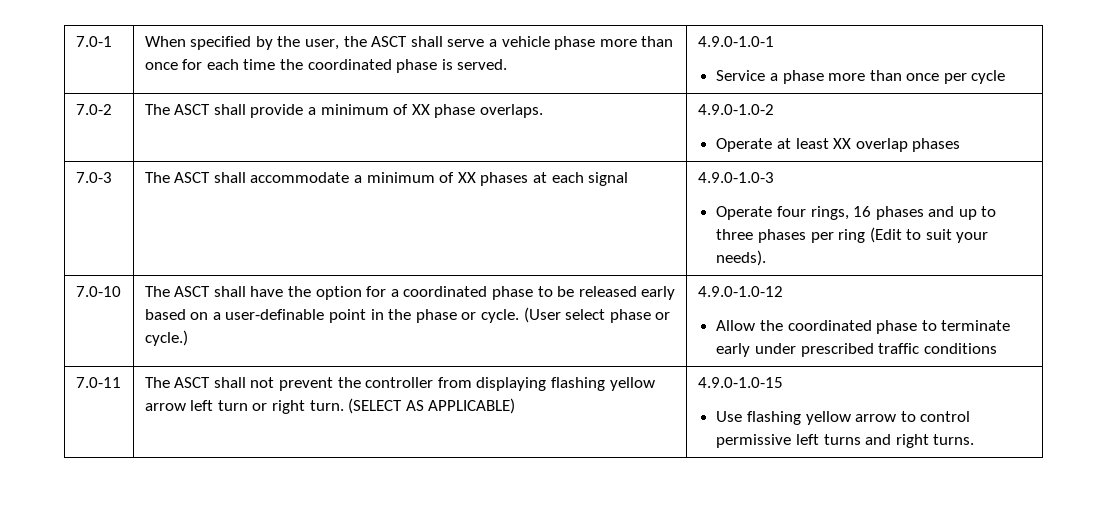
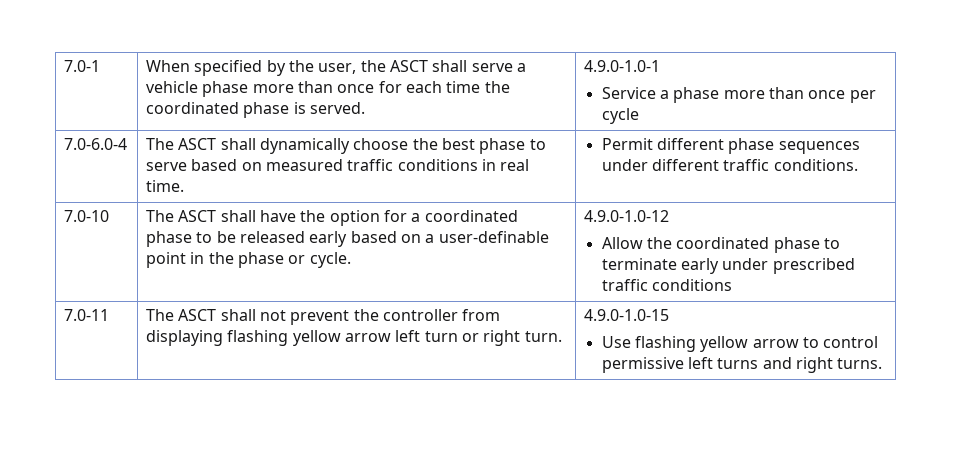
- 7.0-2 | The ASCT shall provide a minimum of XX phase overlaps. | 4.9.0-1.0-2
- Operate at least XX overlap phases
- 7.0-3 | The ASCT shall accommodate a minimum of XX phases at each signal | 4.9.0-1.0-3
- Operate four rings, 16 phases and up to three phases per ring (Edit to suit your needs).
+ 7.0-6.0-4 | The ASCT shall dynamically choose the best phase to serve based on measured traffic conditions in real time. | Permit different phase sequences under different traffic conditions.
- (User select phase or cycle.)
- 7.0-11 | The ASCT shall not prevent the controller from displaying flashing yellow arrow left turn or right turn. (SELECT AS APPLICABLE) | 4.9.0-1.0-15
+ 7.0-11 | The ASCT shall not prevent the controller from displaying flashing yellow arrow left turn or right turn. | 4.9.0-1.0-15

